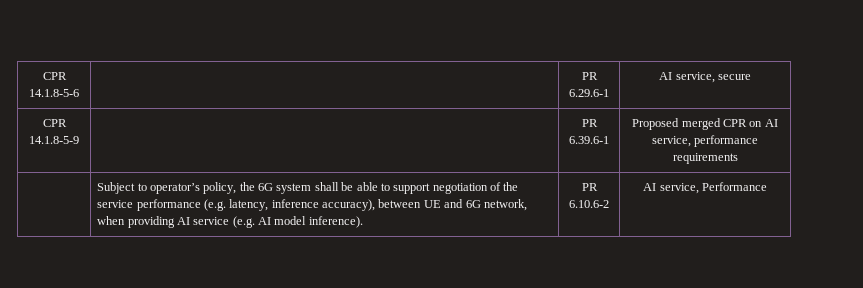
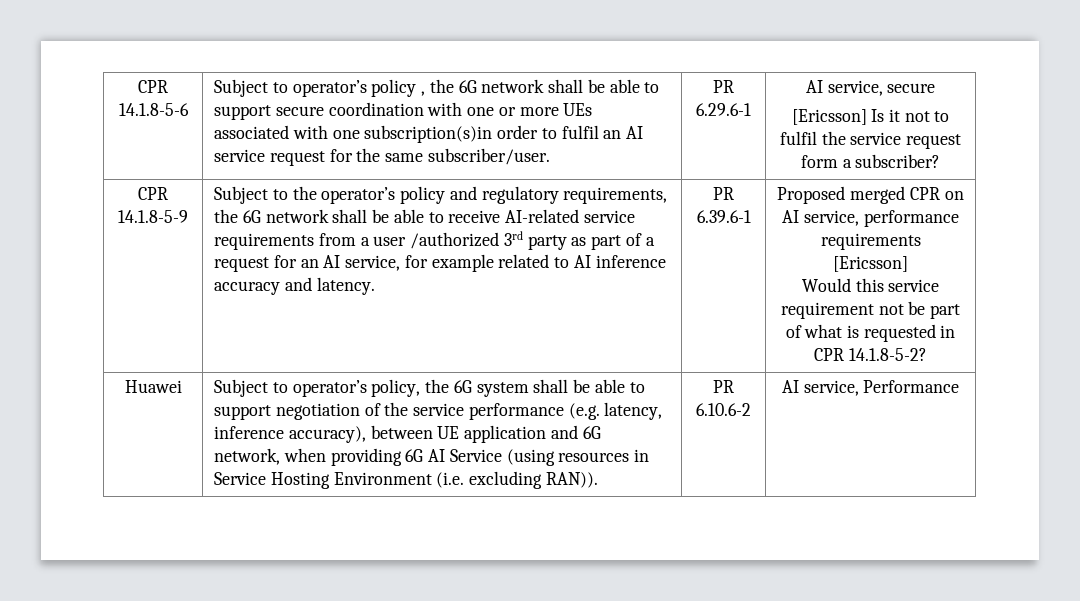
+ Subject to operator’s policy , the 6G network shall be able to support secure coordination with one or more UEs associated with one subscription(s)in order to fulfil an AI service request for the same subscriber/user.
- CPR 14.1.8-5-9 | | PR 6.39.6-1 | Proposed merged CPR on AI service, performance requirements
+ [Ericsson] Is it not to fulfil the service request form a subscriber?
+ CPR 14.1.8-5-9 | Subject to the operator’s policy and regulatory requirements, the 6G network shall be able to receive AI-related service requirements from a user /authorized 3rd party as part of a request for an AI service, for example related to AI inference accuracy and latency. | PR 6.39.6-1 | Proposed merged CPR on AI service, performance requirements
+ [Ericsson]
+ Would this service requirement not be part of what is requested in CPR 14.1.8-5-2?
+ Huawei
- | Subject to operator’s policy, the 6G system shall be able to support negotiation of the service performance (e.g. latency, inference accuracy), between UE and 6G network, when providing AI service (e.g. AI model inference). | PR 6.10.6-2 | AI service, Performance
+ Subject to operator’s policy, the 6G system shall be able to support negotiation of the service performance (e.g. latency, inference accuracy), between UE application and 6G network, when providing 6G AI Service (using resources in Service Hosting Environment (i.e. excluding RAN)). | PR 6.10.6-2 | AI service, Performance

